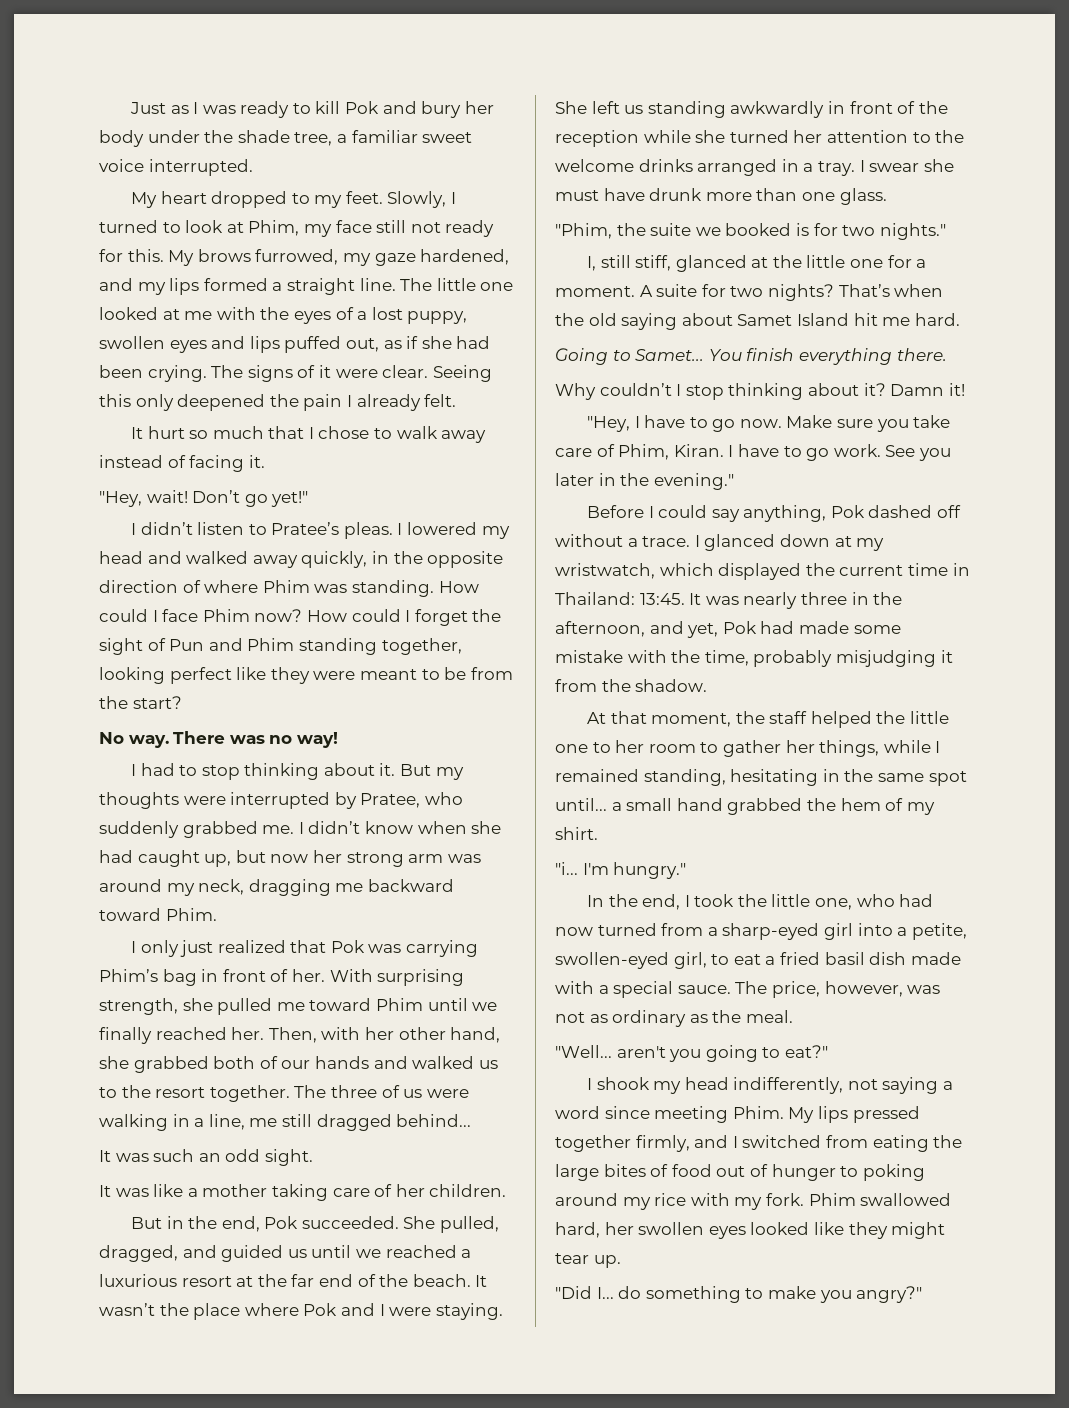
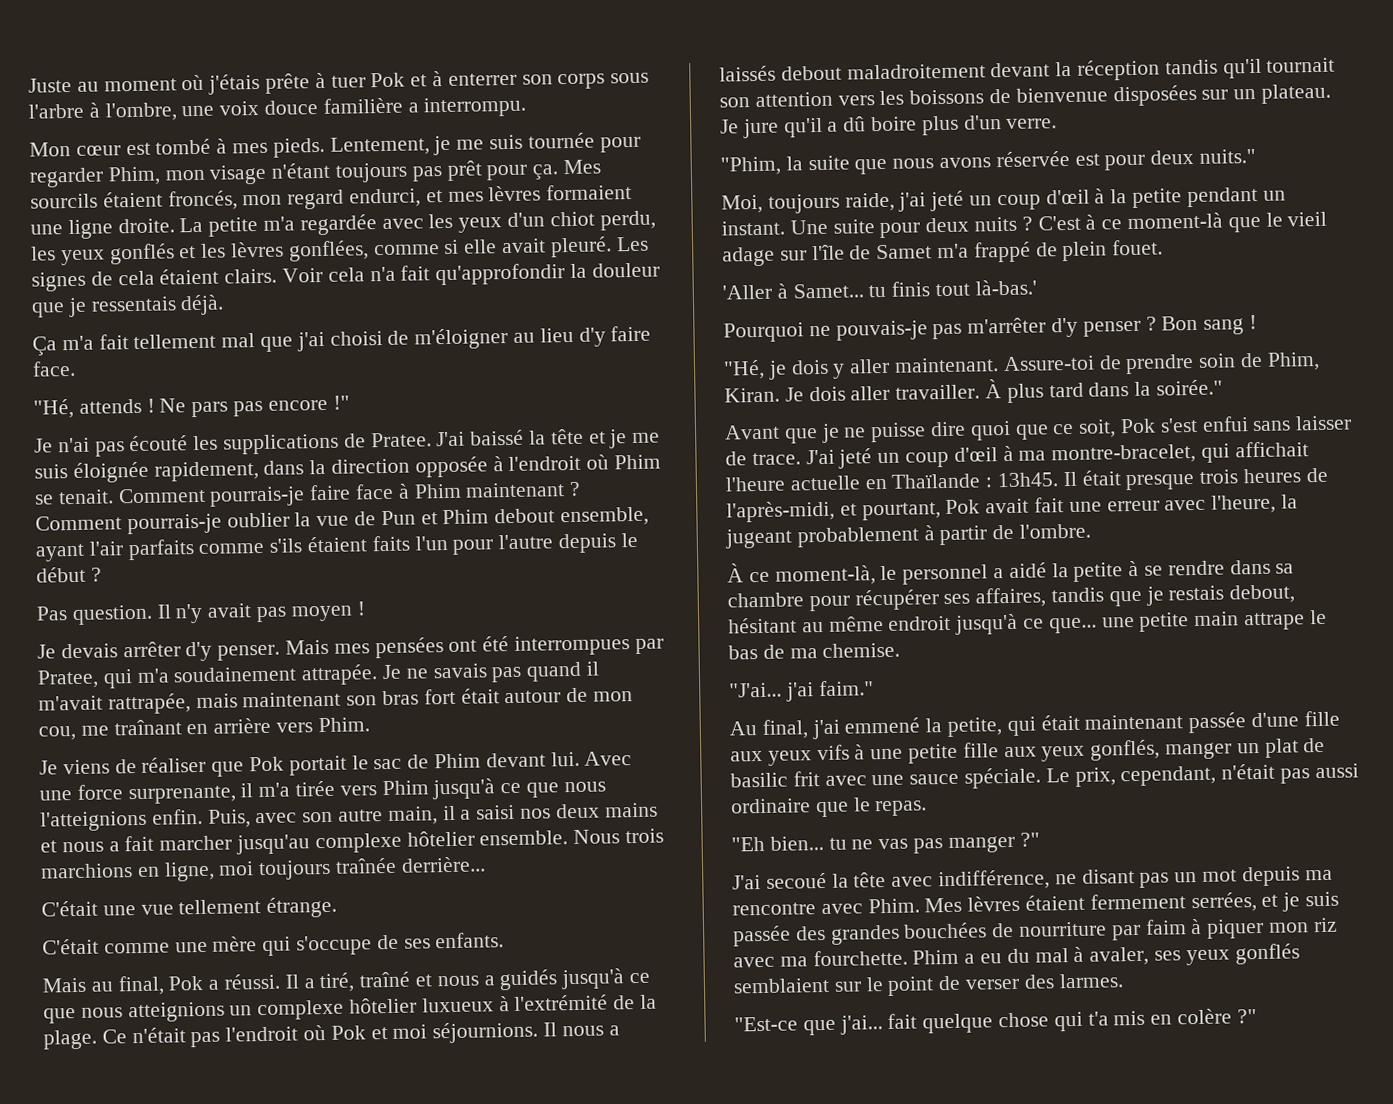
- Just as I was ready to kill Pok and bury her body under the shade tree, a familiar sweet voice interrupted.
- My heart dropped to my feet. Slowly, I turned to look at Phim, my face still not ready for this. My brows furrowed, my gaze hardened, and my lips formed a straight line. The little one looked at me with the eyes of a lost puppy, swollen eyes and lips puffed out, as if she had been crying. The signs of it were clear. Seeing this only deepened the pain I already felt.
- It hurt so much that I chose to walk away instead of facing it.
- "Hey, wait! Don’t go yet!"
- I didn’t listen to Pratee’s pleas. I lowered my head and walked away quickly, in the opposite direction of where Phim was standing. How could I face Phim now? How could I forget the sight of Pun and Phim standing together, looking perfect like they were meant to be from the start?
- No way. There was no way!
- I had to stop thinking about it. But my thoughts were interrupted by Pratee, who suddenly grabbed me. I didn’t know when she had caught up, but now her strong arm was around my neck, dragging me backward toward Phim.
- I only just realized that Pok was carrying Phim’s bag in front of her. With surprising strength, she pulled me toward Phim until we finally reached her. Then, with her other hand, she grabbed both of our hands and walked us to the resort together. The three of us were walking in a line, me still dragged behind...
- It was such an odd sight.
- It was like a mother taking care of her children.
- But in the end, Pok succeeded. She pulled, dragged, and guided us until we reached a luxurious resort at the far end of the beach. It wasn’t the place where Pok and I were staying. She left us standing awkwardly in front of the reception while she turned her attention to the welcome drinks arranged in a tray. I swear she must have drunk more than one glass.
- "Phim, the suite we booked is for two nights."
- I, still stiff, glanced at the little one for a moment. A suite for two nights? That’s when the old saying about Samet Island hit me hard.
- Going to Samet... You finish everything there.
- Why couldn’t I stop thinking about it? Damn it!
- "Hey, I have to go now. Make sure you take care of Phim, Kiran. I have to go work. See you later in the evening."
- Before I could say anything, Pok dashed off without a trace. I glanced down at my wristwatch, which displayed the current time in Thailand: 13:45. It was nearly three in the afternoon, and yet, Pok had made some mistake with the time, probably misjudging it from the shadow.
- At that moment, the staff helped the little one to her room to gather her things, while I remained standing, hesitating in the same spot until... a small hand grabbed the hem of my shirt.
- "i... I'm hungry."
- In the end, I took the little one, who had now turned from a sharp-eyed girl into a petite, swollen-eyed girl, to eat a fried basil dish made with a special sauce. The price, however, was not as ordinary as the meal.
- "Well... aren't you going to eat?"
- I shook my head indifferently, not saying a word since meeting Phim. My lips pressed together firmly, and I switched from eating the large bites of food out of hunger to poking around my rice with my fork. Phim swallowed hard, her swollen eyes looked like they might tear up.
- "Did I... do something to make you angry?"
+ Juste au moment où j'étais prête à tuer Pok et à enterrer son corps sous l'arbre à l'ombre, une voix douce familière a interrompu.
+ Mon cœur est tombé à mes pieds. Lentement, je me suis tournée pour regarder Phim, mon visage n'étant toujours pas prêt pour ça. Mes sourcils étaient froncés, mon regard endurci, et mes lèvres formaient une ligne droite. La petite m'a regardée avec les yeux d'un chiot perdu, les yeux gonflés et les lèvres gonflées, comme si elle avait pleuré. Les signes de cela étaient clairs. Voir cela n'a fait qu'approfondir la douleur que je ressentais déjà.
+ Ça m'a fait tellement mal que j'ai choisi de m'éloigner au lieu d'y faire face.
+ "Hé, attends ! Ne pars pas encore !"
+ Je n'ai pas écouté les supplications de Pratee. J'ai baissé la tête et je me suis éloignée rapidement, dans la direction opposée à l'endroit où Phim se tenait. Comment pourrais-je faire face à Phim maintenant ? Comment pourrais-je oublier la vue de Pun et Phim debout ensemble, ayant l'air parfaits comme s'ils étaient faits l'un pour l'autre depuis le début ?
+ Pas question. Il n'y avait pas moyen !
+ Je devais arrêter d'y penser. Mais mes pensées ont été interrompues par Pratee, qui m'a soudainement attrapée. Je ne savais pas quand il m'avait rattrapée, mais maintenant son bras fort était autour de mon cou, me traînant en arrière vers Phim.
+ Je viens de réaliser que Pok portait le sac de Phim devant lui. Avec une force surprenante, il m'a tirée vers Phim jusqu'à ce que nous l'atteignions enfin. Puis, avec son autre main, il a saisi nos deux mains et nous a fait marcher jusqu'au complexe hôtelier ensemble. Nous trois marchions en ligne, moi toujours traînée derrière...
+ C'était une vue tellement étrange.
+ C'était comme une mère qui s'occupe de ses enfants.
+ Mais au final, Pok a réussi. Il a tiré, traîné et nous a guidés jusqu'à ce que nous atteignions un complexe hôtelier luxueux à l'extrémité de la plage. Ce n'était pas l'endroit où Pok et moi séjournions. Il nous a laissés debout maladroitement devant la réception tandis qu'il tournait son attention vers les boissons de bienvenue disposées sur un plateau. Je jure qu'il a dû boire plus d'un verre.
+ "Phim, la suite que nous avons réservée est pour deux nuits."
+ Moi, toujours raide, j'ai jeté un coup d'œil à la petite pendant un instant. Une suite pour deux nuits ? C'est à ce moment-là que le vieil adage sur l'île de Samet m'a frappé de plein fouet.
+ 'Aller à Samet... tu finis tout là-bas.'
+ Pourquoi ne pouvais-je pas m'arrêter d'y penser ? Bon sang !
+ "Hé, je dois y aller maintenant. Assure-toi de prendre soin de Phim, Kiran. Je dois aller travailler. À plus tard dans la soirée."
+ Avant que je ne puisse dire quoi que ce soit, Pok s'est enfui sans laisser de trace. J'ai jeté un coup d'œil à ma montre-bracelet, qui affichait l'heure actuelle en Thaïlande : 13h45. Il était presque trois heures de l'après-midi, et pourtant, Pok avait fait une erreur avec l'heure, la jugeant probablement à partir de l'ombre.
+ À ce moment-là, le personnel a aidé la petite à se rendre dans sa chambre pour récupérer ses affaires, tandis que je restais debout, hésitant au même endroit jusqu'à ce que... une petite main attrape le bas de ma chemise.
+ "J'ai... j'ai faim."
+ Au final, j'ai emmené la petite, qui était maintenant passée d'une fille aux yeux vifs à une petite fille aux yeux gonflés, manger un plat de basilic frit avec une sauce spéciale. Le prix, cependant, n'était pas aussi ordinaire que le repas.
+ "Eh bien... tu ne vas pas manger ?"
+ J'ai secoué la tête avec indifférence, ne disant pas un mot depuis ma rencontre avec Phim. Mes lèvres étaient fermement serrées, et je suis passée des grandes bouchées de nourriture par faim à piquer mon riz avec ma fourchette. Phim a eu du mal à avaler, ses yeux gonflés semblaient sur le point de verser des larmes.
+ "Est-ce que j'ai... fait quelque chose qui t'a mis en colère ?"

